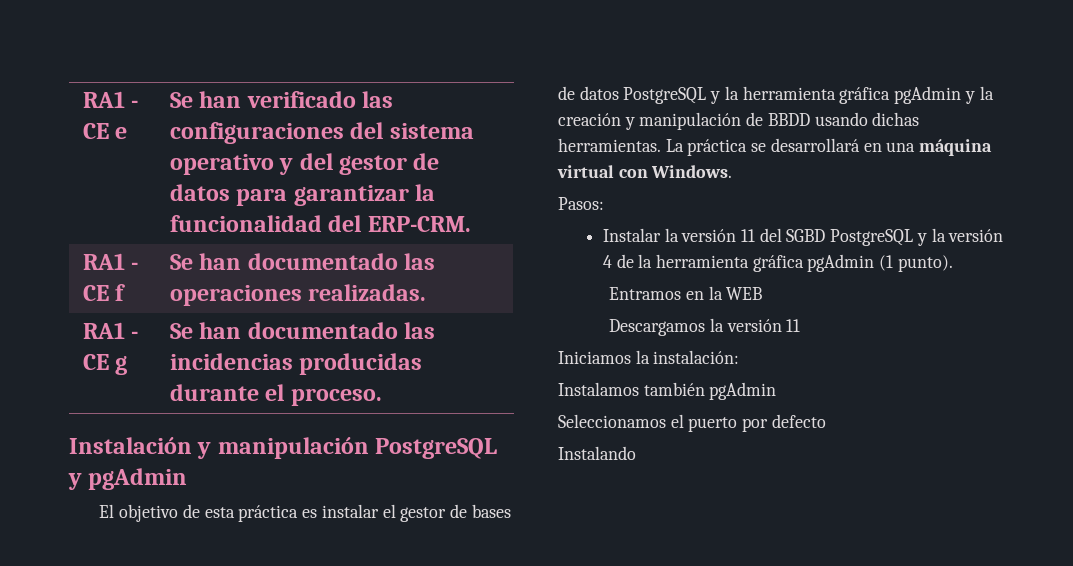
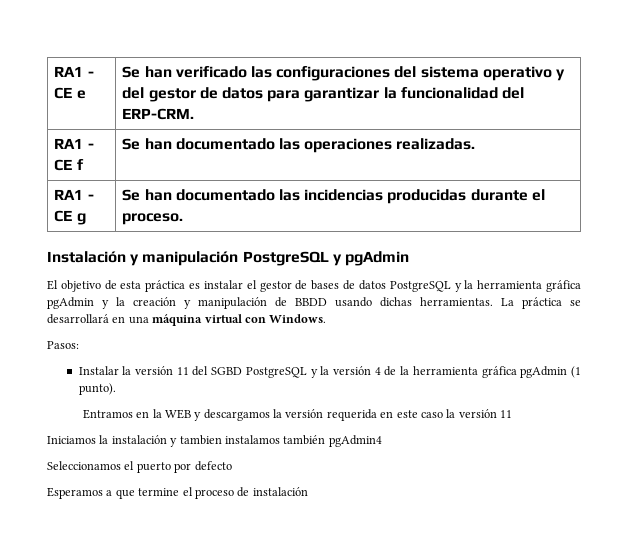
- Entramos en la WEB
- Descargamos la versión 11
+ Entramos en la WEB y descargamos la versión requerida en este caso la versión 11
- Iniciamos la instalación:
- Instalamos también pgAdmin
+ Iniciamos la instalación y tambien instalamos también pgAdmin4
- Instalando
+ Esperamos a que termine el proceso de instalación

